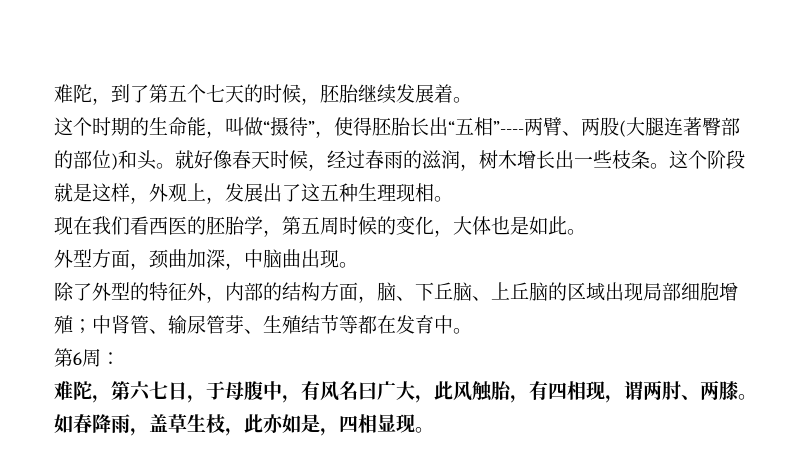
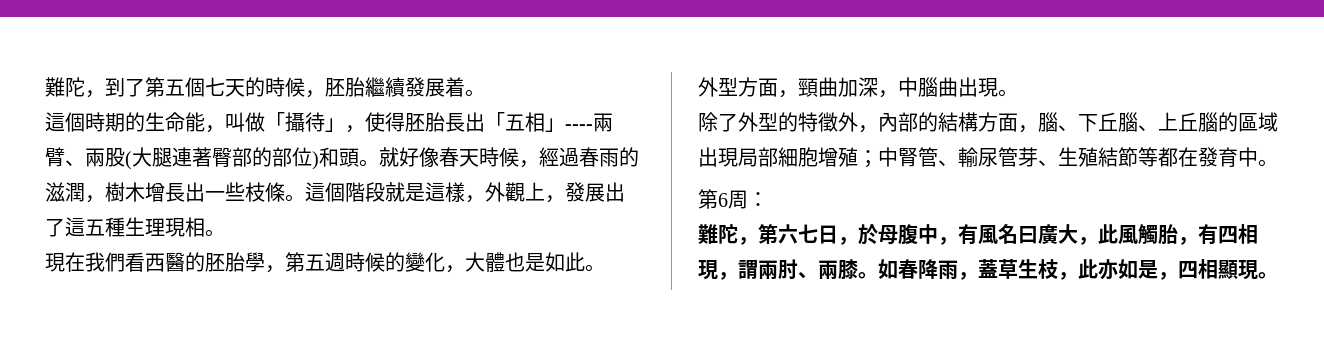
- 难陀，到了第五个七天的时候，胚胎继续发展着。
+ 難陀，到了第五個七天的時候，胚胎繼續發展着。
- 这个时期的生命能，叫做“摄待”，使得胚胎长出“五相”----两臂、两股(大腿连著臀部的部位)和头。
+ 這個時期的生命能，叫做「攝待」，使得胚胎長出「五相」----兩臂、兩股(大腿連著臀部的部位)和頭。
- 就好像春天时候，经过春雨的滋润，树木增长出一些枝条。这个阶段就是这样，外观上，发展出了这五种生理现相。
- 现在我们看西医的胚胎学，第五周时候的变化，大体也是如此。
+ 就好像春天時候，經過春雨的滋潤，樹木增長出一些枝條。這個階段就是這樣，外觀上，發展出了這五種生理現相。
+ 現在我們看西醫的胚胎學，第五週時候的變化，大體也是如此。
- 外型方面，颈曲加深，中脑曲出现。
+ 外型方面，頸曲加深，中腦曲出現。
- 除了外型的特征外，内部的结构方面，脑、下丘脑、上丘脑的区域出现局部细胞增殖；中肾管、输尿管芽、生殖结节等都在发育中。
+ 除了外型的特徵外，內部的結構方面，腦、下丘腦、上丘腦的區域出現局部細胞增殖；中腎管、輸尿管芽、生殖結節等都在發育中。
- 难陀，第六七日，于母腹中，有风名曰广大，此风触胎，有四相现，谓两肘、两膝。
+ 難陀，第六七日，於母腹中，有風名曰廣大，此風觸胎，有四相現，謂兩肘、兩膝。
- 如春降雨，盖草生枝，此亦如是，四相显现。
+ 如春降雨，蓋草生枝，此亦如是，四相顯現。

